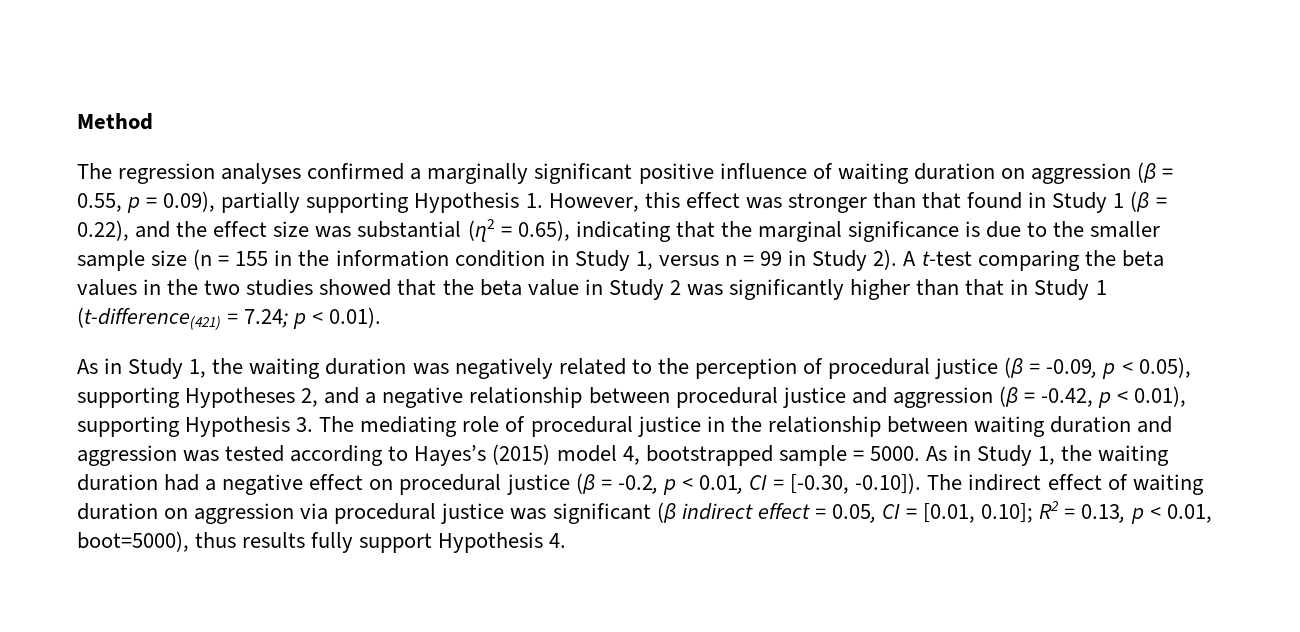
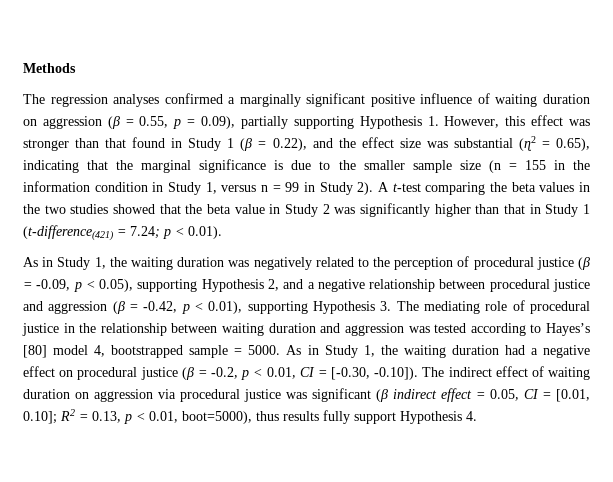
- Method
+ Methods
- As in Study 1, the waiting duration was negatively related to the perception of procedural justice (β = -0.09, p < 0.05), supporting Hypotheses 2, and a negative relationship between procedural justice and aggression (β = -0.42, p < 0.01), supporting Hypothesis 3. The mediating role of procedural justice in the relationship between waiting duration and aggression was tested according to Hayes’s (2015) model 4, bootstrapped sample = 5000.
+ As in Study 1, the waiting duration was negatively related to the perception of procedural justice (β = -0.09, p < 0.05), supporting Hypothesis 2, and a negative relationship between procedural justice and aggression (β = -0.42, p < 0.01), supporting Hypothesis 3. The mediating role of procedural justice in the relationship between waiting duration and aggression was tested according to Hayes’s [80] model 4, bootstrapped sample = 5000.

